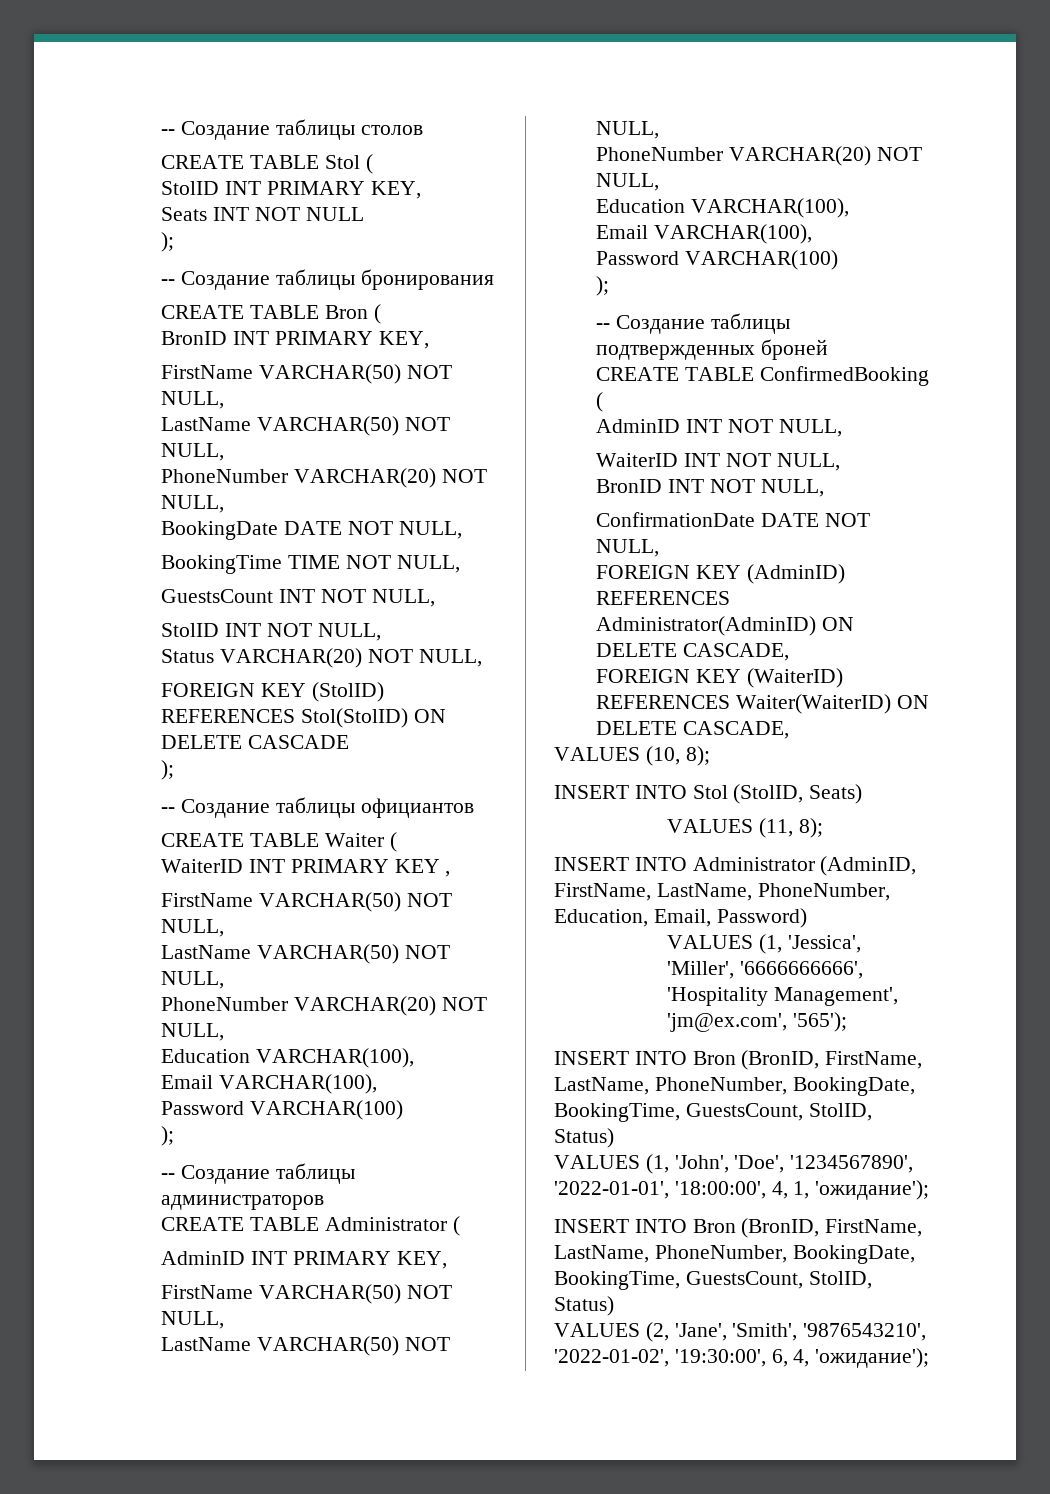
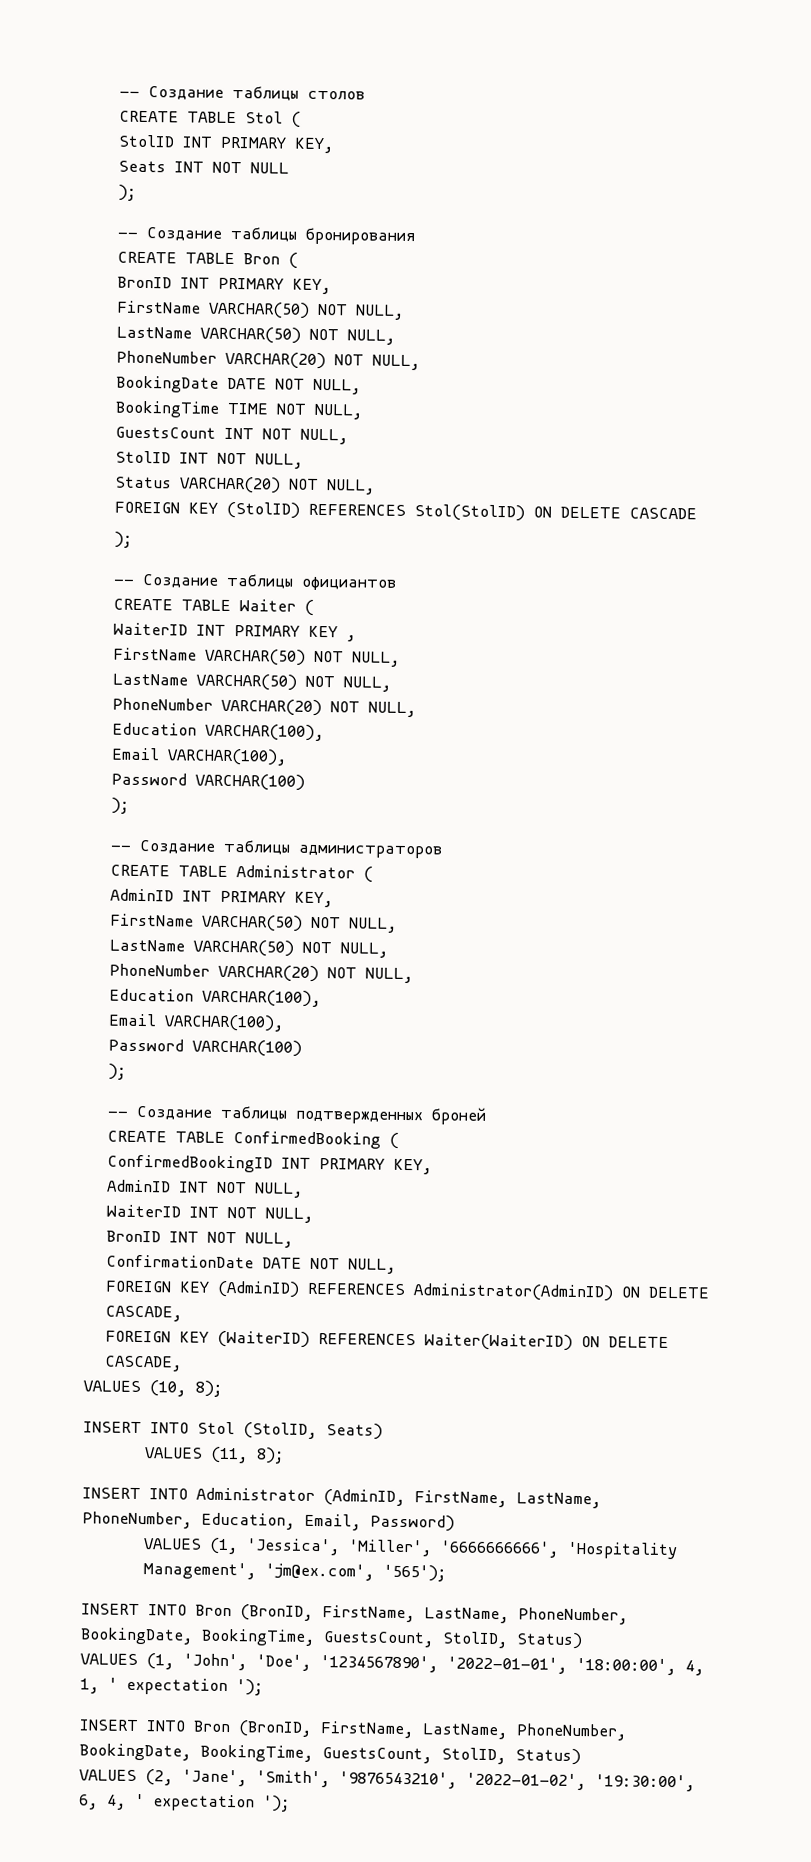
+ ConfirmedBookingID INT PRIMARY KEY,
- VALUES (1, 'John', 'Doe', '1234567890', '2022-01-01', '18:00:00', 4, 1, 'ожидание');
+ VALUES (1, 'John', 'Doe', '1234567890', '2022-01-01', '18:00:00', 4, 1, ' expectation ');
- VALUES (2, 'Jane', 'Smith', '9876543210', '2022-01-02', '19:30:00', 6, 4, 'ожидание');
+ VALUES (2, 'Jane', 'Smith', '9876543210', '2022-01-02', '19:30:00', 6, 4, ' expectation ');

